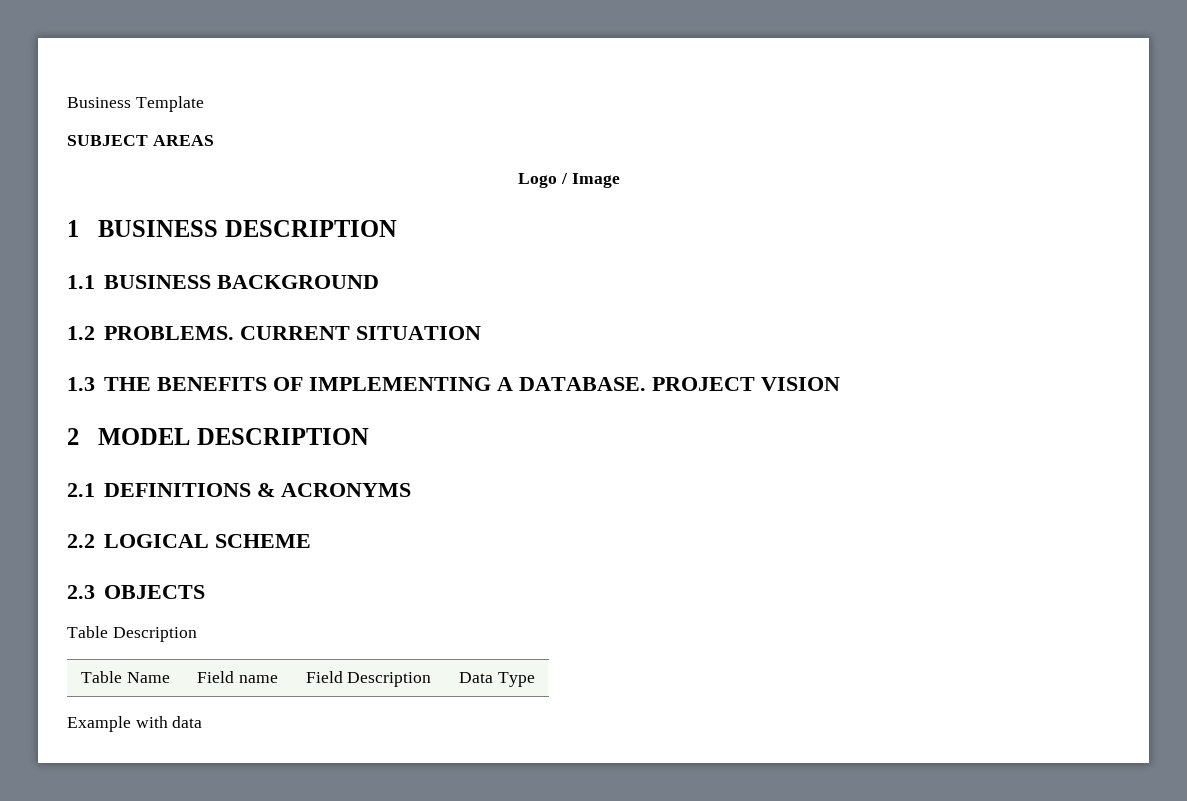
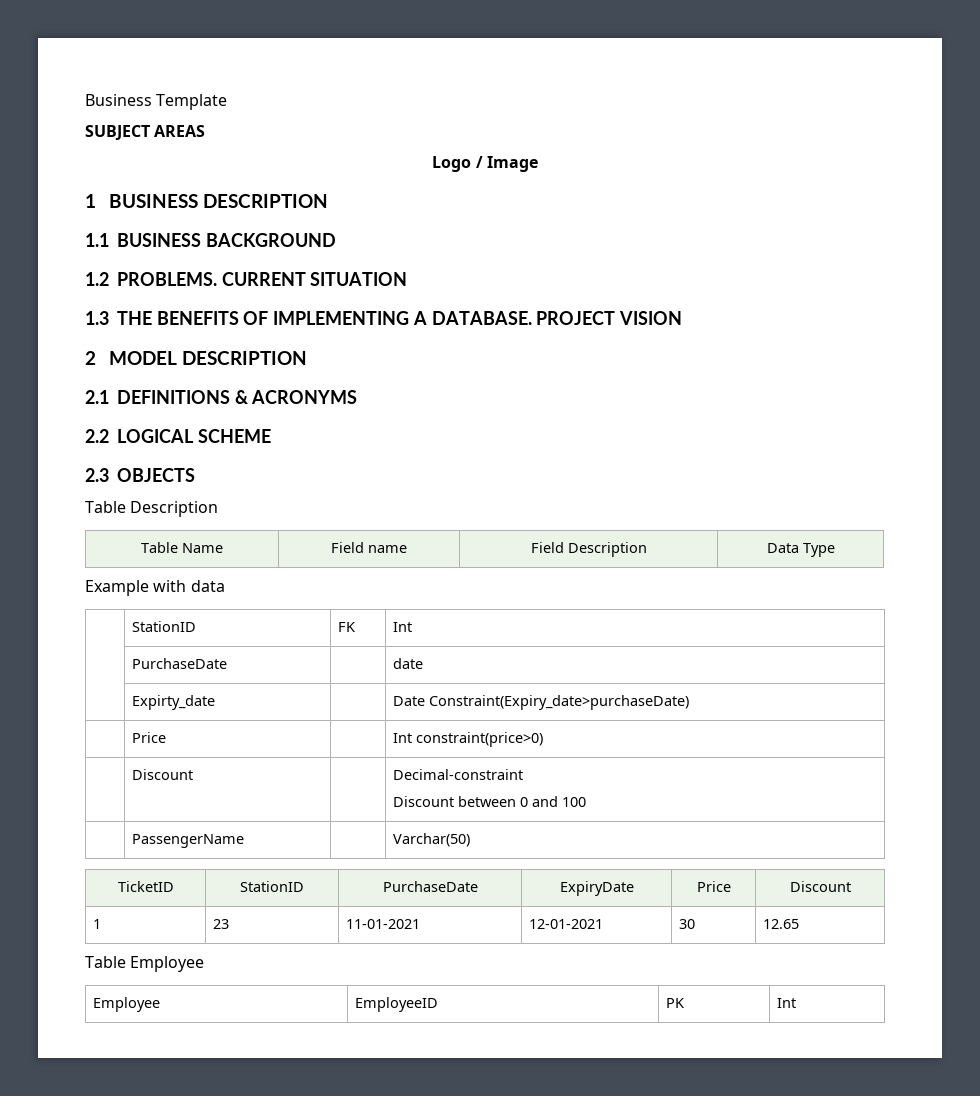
+ | StationID | FK | Int
+ | PurchaseDate | | date
+ | Expirty_date | | Date Constraint(Expiry_date>purchaseDate)
+ | Price | | Int constraint(price>0)
+ | Discount | | Decimal-constraint
+ Discount between 0 and 100
+ | PassengerName | | Varchar(50)
+ TicketID | StationID | PurchaseDate | ExpiryDate | Price | Discount
+ 1 | 23 | 11-01-2021 | 12-01-2021 | 30 | 12.65
+ Table Employee
+ Employee | EmployeeID | PK | Int

